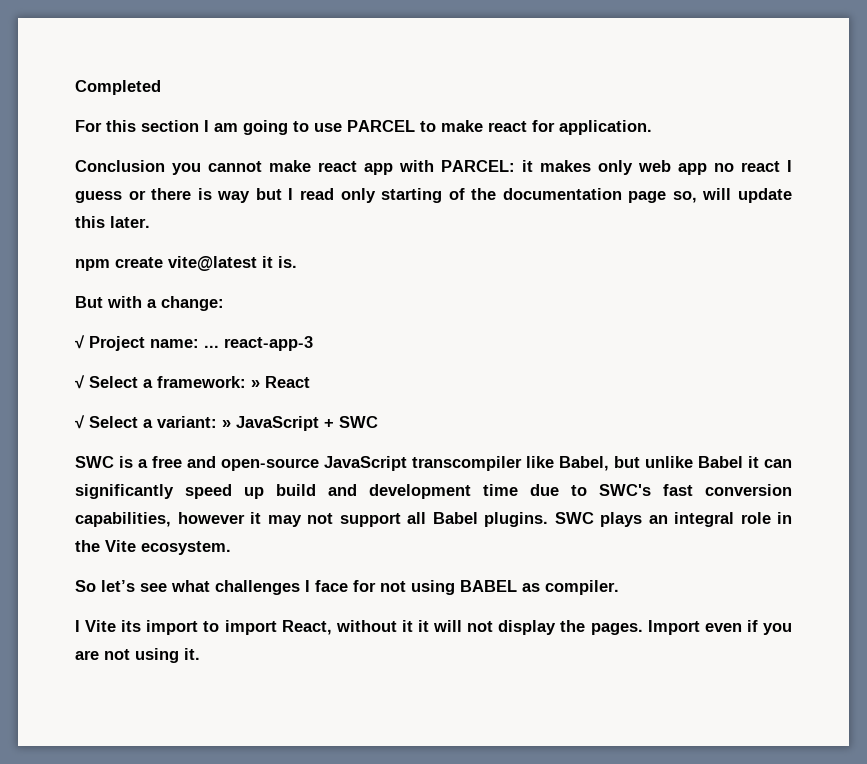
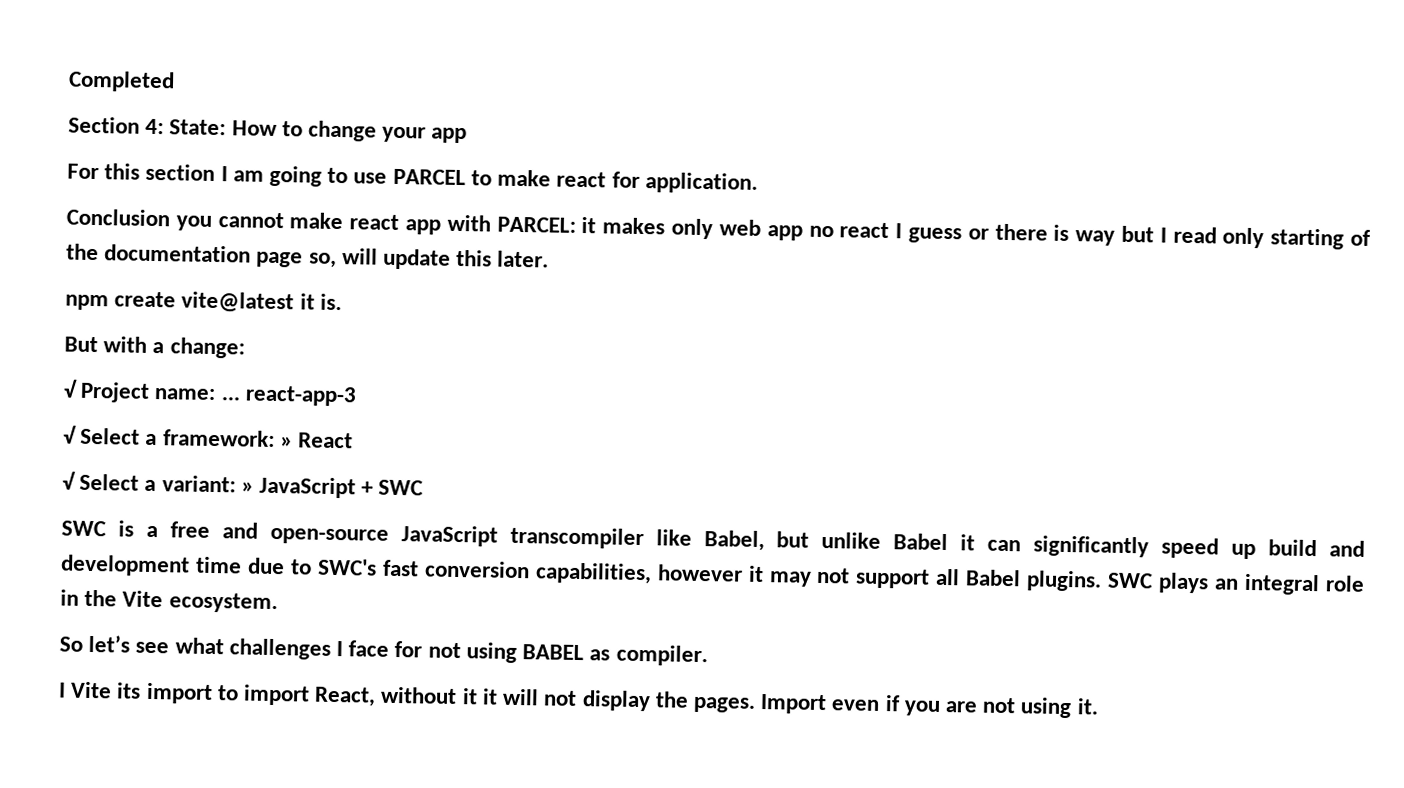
+ Section 4: State: How to change your app

